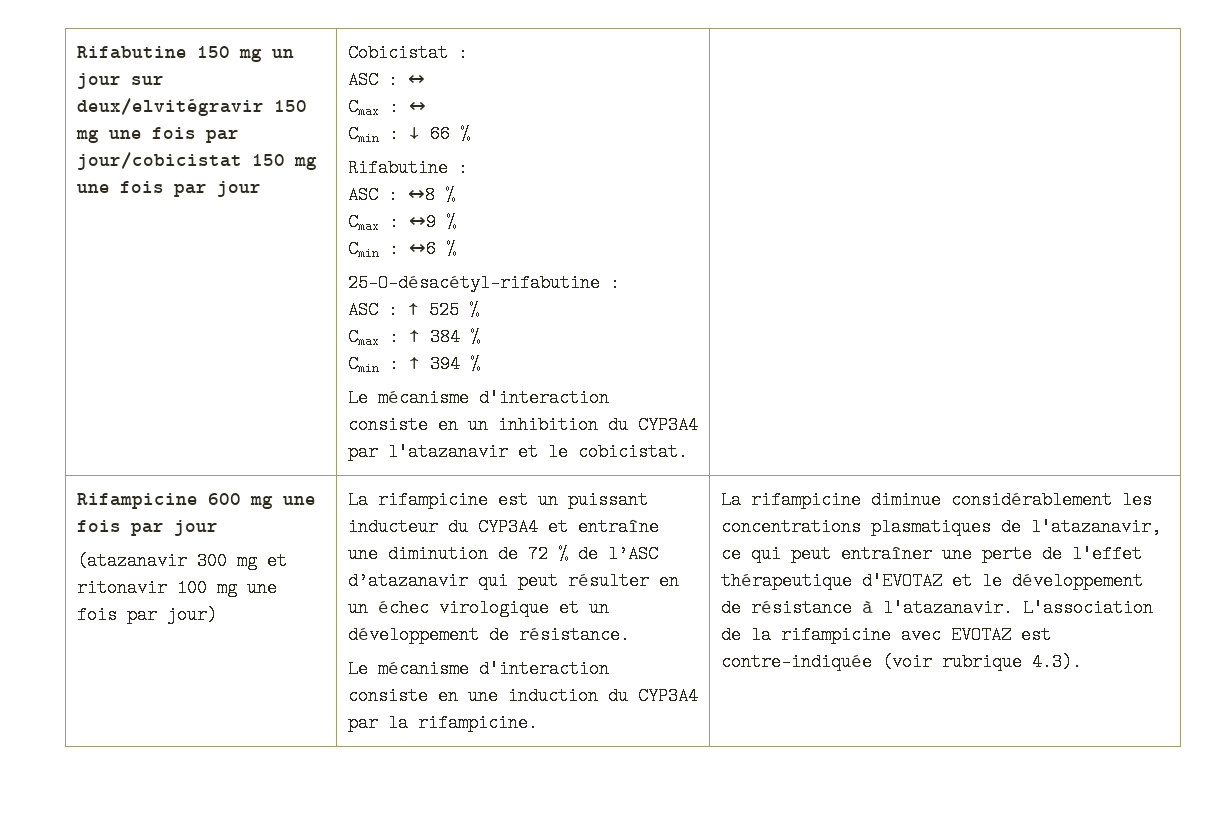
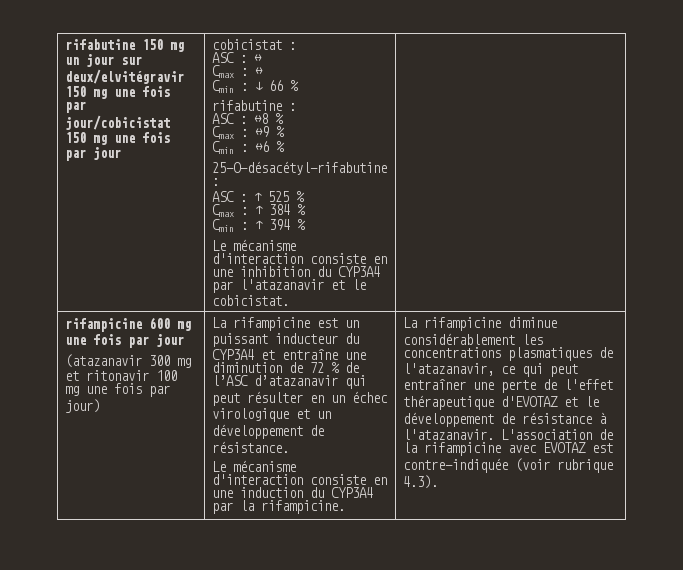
- Rifabutine 150 mg un jour sur deux/elvitégravir 150 mg une fois par jour/cobicistat 150 mg une fois par jour
+ rifabutine 150 mg un jour sur deux/elvitégravir 150 mg une fois par jour/cobicistat 150 mg une fois par jour
- Cobicistat :
+ cobicistat :
- Rifabutine :
+ rifabutine :
- Le mécanisme d'interaction consiste en un inhibition du CYP3A4 par l'atazanavir et le cobicistat.
+ Le mécanisme d'interaction consiste en une inhibition du CYP3A4 par l'atazanavir et le cobicistat.
- Rifampicine 600 mg une fois par jour
+ rifampicine 600 mg une fois par jour

